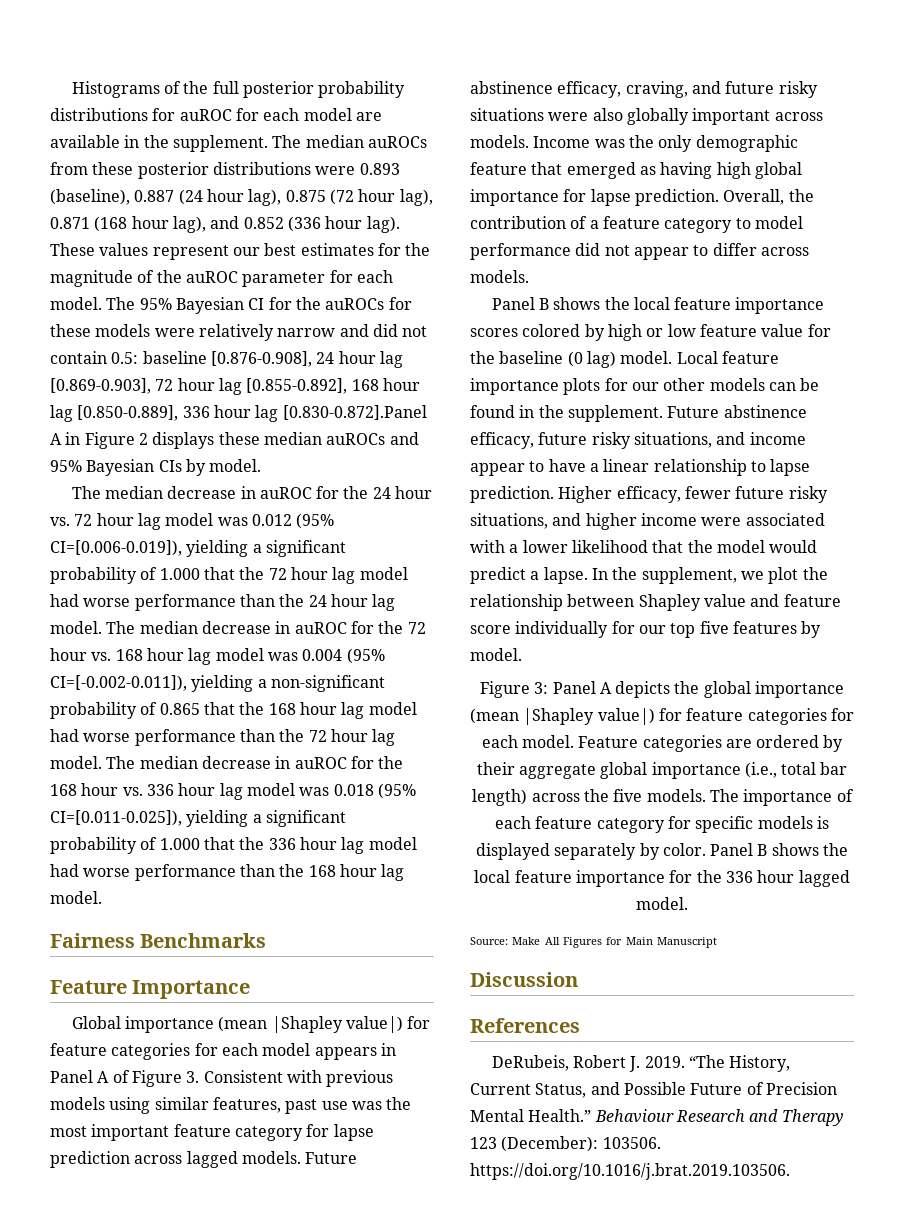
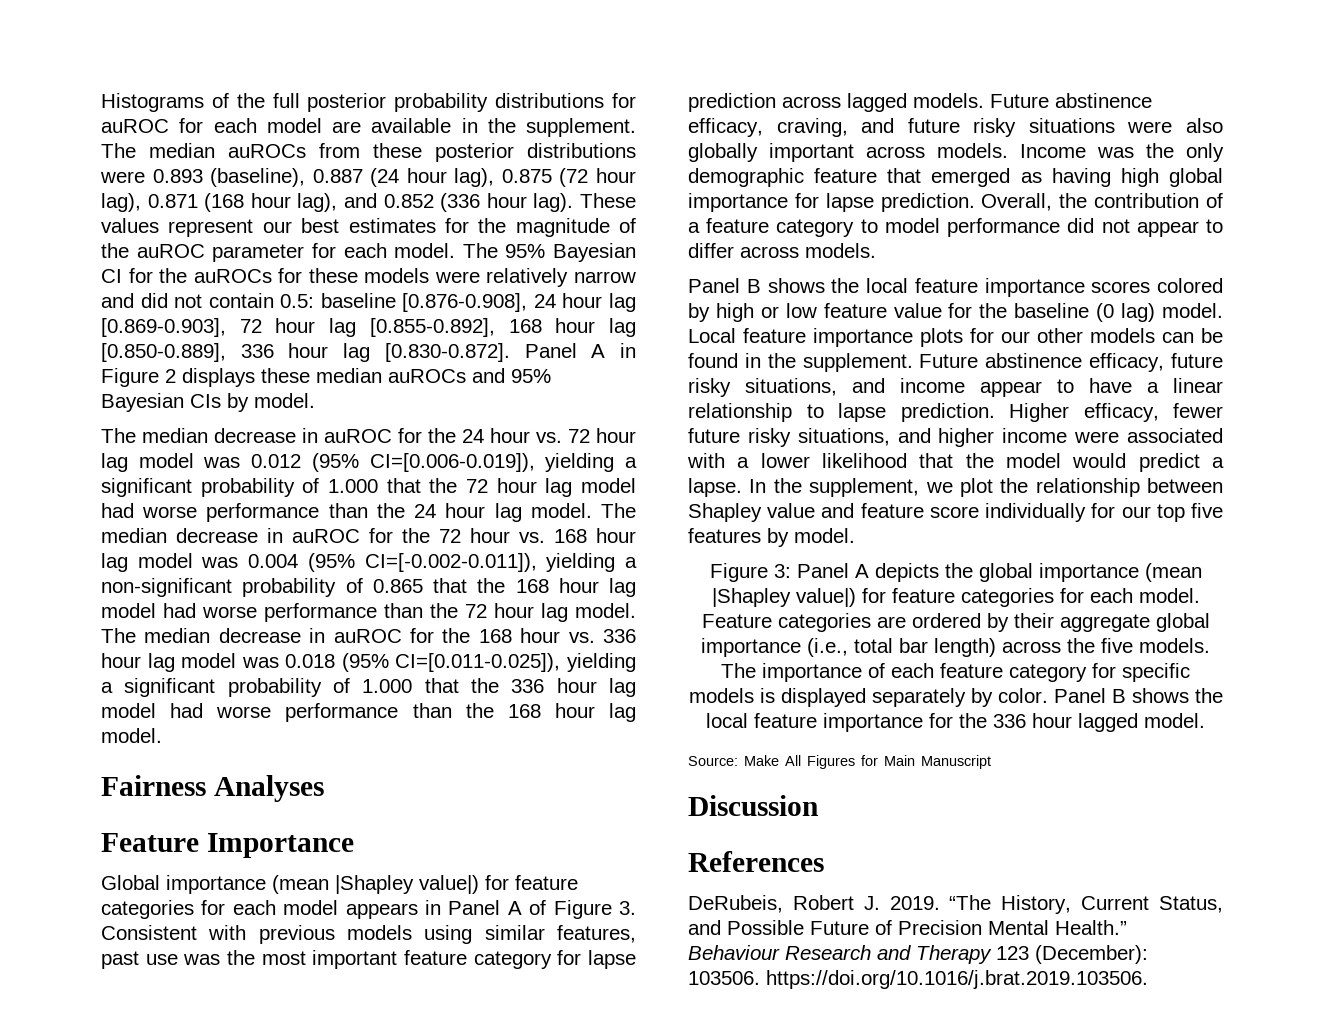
- The 95% Bayesian CI for the auROCs for these models were relatively narrow and did not contain 0.5: baseline [0.876-0.908], 24 hour lag [0.869-0.903], 72 hour lag [0.855-0.892], 168 hour lag [0.850-0.889], 336 hour lag [0.830-0.872].Panel A in Figure 2 displays these median auROCs and 95% Bayesian CIs by model.
+ The 95% Bayesian CI for the auROCs for these models were relatively narrow and did not contain 0.5: baseline [0.876-0.908], 24 hour lag [0.869-0.903], 72 hour lag [0.855-0.892], 168 hour lag [0.850-0.889], 336 hour lag [0.830-0.872]. Panel A in Figure 2 displays these median auROCs and 95% Bayesian CIs by model.
- Fairness Benchmarks
+ Fairness Analyses

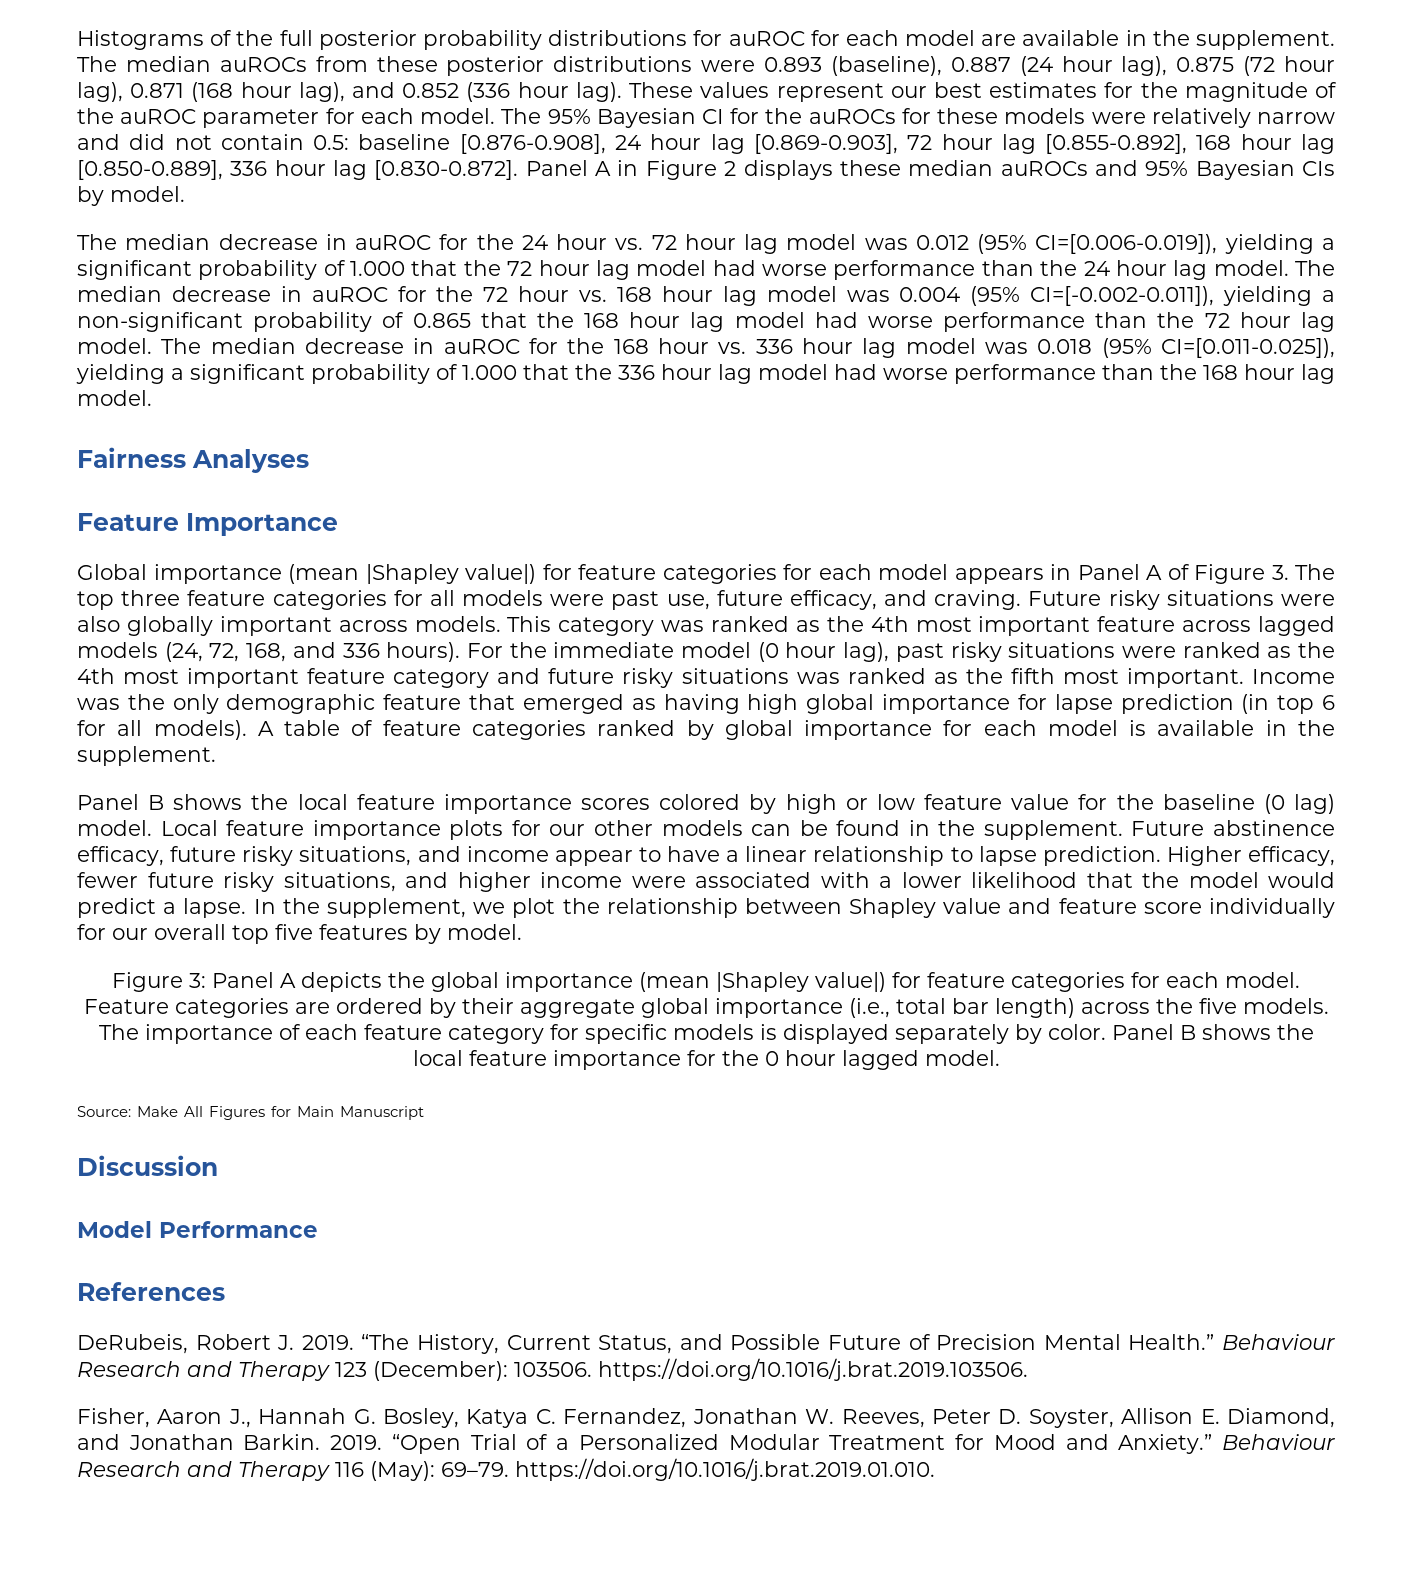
- Global importance (mean |Shapley value|) for feature categories for each model appears in Panel A of Figure 3. Consistent with previous models using similar features, past use was the most important feature category for lapse prediction across lagged models. Future abstinence efficacy, craving, and future risky situations were also globally important across models.
+ Global importance (mean |Shapley value|) for feature categories for each model appears in Panel A of Figure 3. The top three feature categories for all models were past use, future efficacy, and craving. Future risky situations were also globally important across models.
+ This category was ranked as the 4th most important feature across lagged models (24, 72, 168, and 336 hours). For the immediate model (0 hour lag), past risky situations were ranked as the 4th most important feature category and future risky situations was ranked as the fifth most important.
- Income was the only demographic feature that emerged as having high global importance for lapse prediction. Overall, the contribution of a feature category to model performance did not appear to differ across models.
+ Income was the only demographic feature that emerged as having high global importance for lapse prediction (in top 6 for all models). A table of feature categories ranked by global importance for each model is available in the supplement.
- In the supplement, we plot the relationship between Shapley value and feature score individually for our top five features by model.
+ In the supplement, we plot the relationship between Shapley value and feature score individually for our overall top five features by model.
- Panel B shows the local feature importance for the 336 hour lagged model.
+ Panel B shows the local feature importance for the 0 hour lagged model.
+ Model Performance
+ Fisher, Aaron J., Hannah G. Bosley, Katya C. Fernandez, Jonathan W. Reeves, Peter D. Soyster, Allison E. Diamond, and Jonathan Barkin. 2019. “Open Trial of a Personalized Modular Treatment for Mood and Anxiety.” Behaviour Research and Therapy 116 (May): 69–79. https://doi.org/10.1016/j.brat.2019.01.010.

